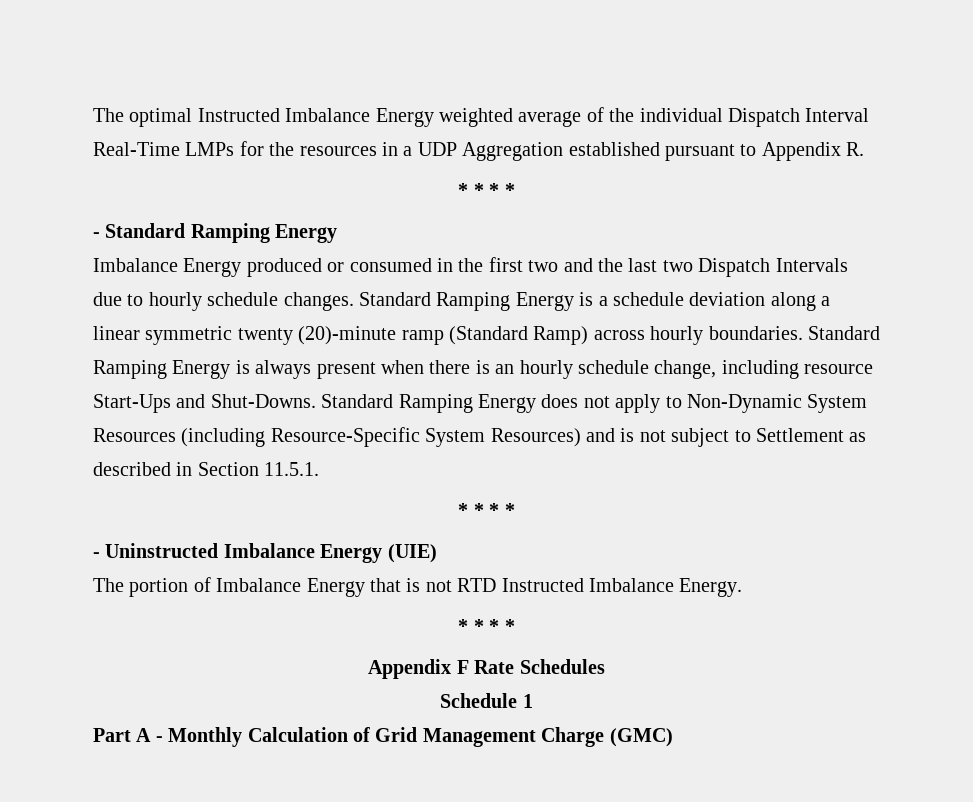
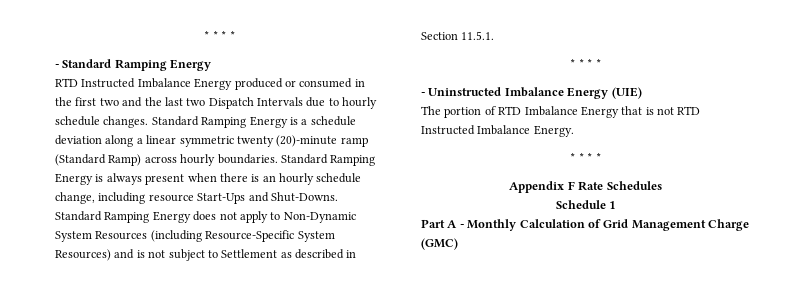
- The optimal Instructed Imbalance Energy weighted average of the individual Dispatch Interval Real-Time LMPs for the resources in a UDP Aggregation established pursuant to Appendix R.
- Imbalance Energy produced or consumed in the first two and the last two Dispatch Intervals due to hourly schedule changes.
+ RTD Instructed Imbalance Energy produced or consumed in the first two and the last two Dispatch Intervals due to hourly schedule changes.
- The portion of Imbalance Energy that is not RTD Instructed Imbalance Energy.
+ The portion of RTD Imbalance Energy that is not RTD Instructed Imbalance Energy.

